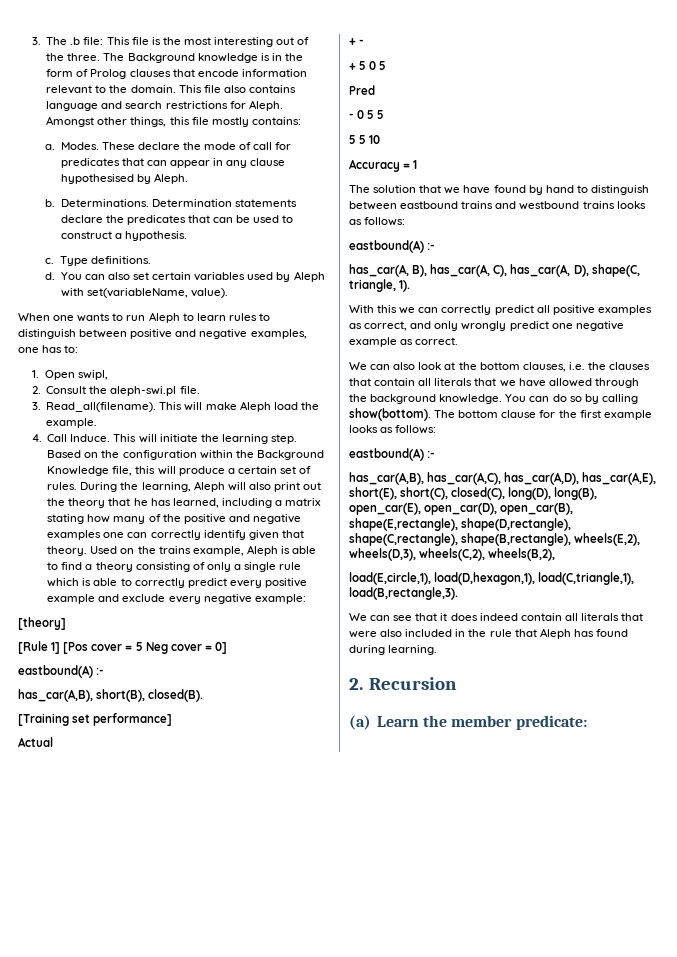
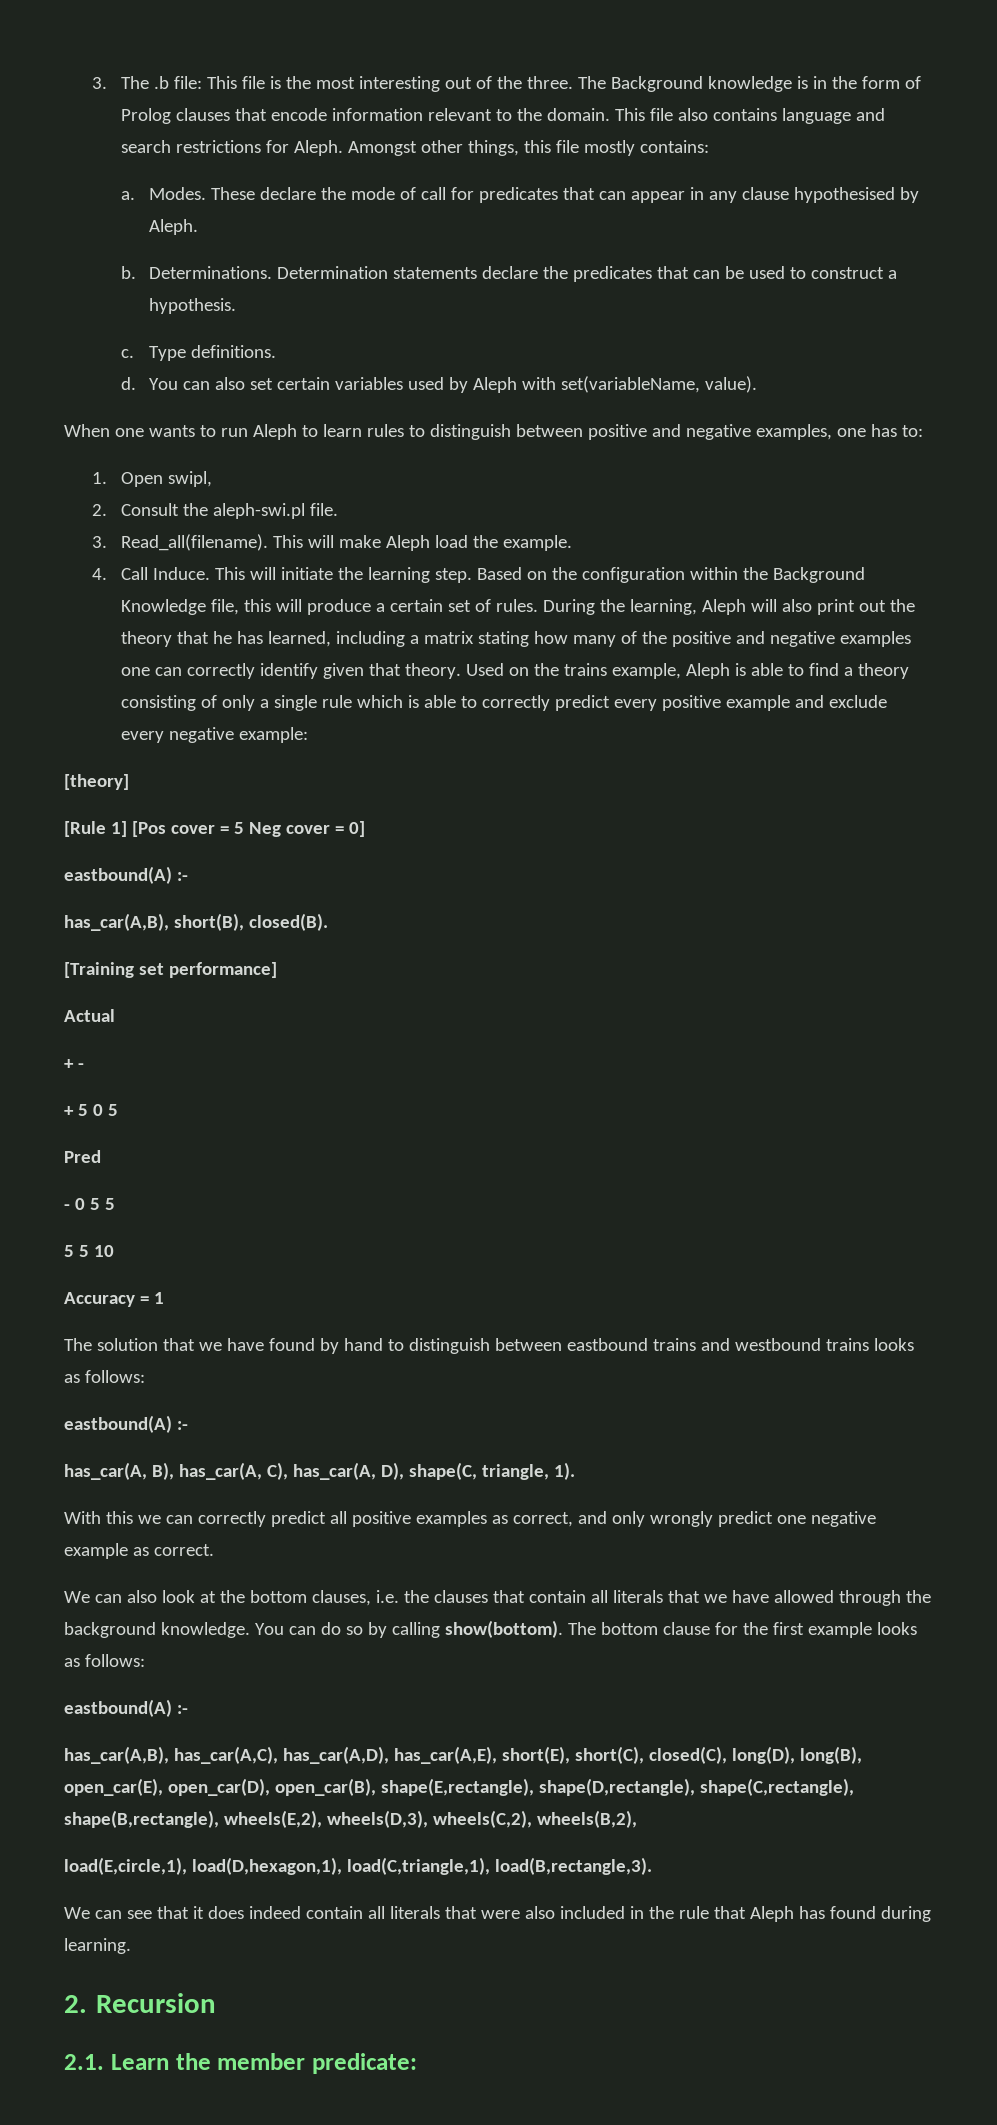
- (a) Learn the member predicate:
+ 2.1. Learn the member predicate:

